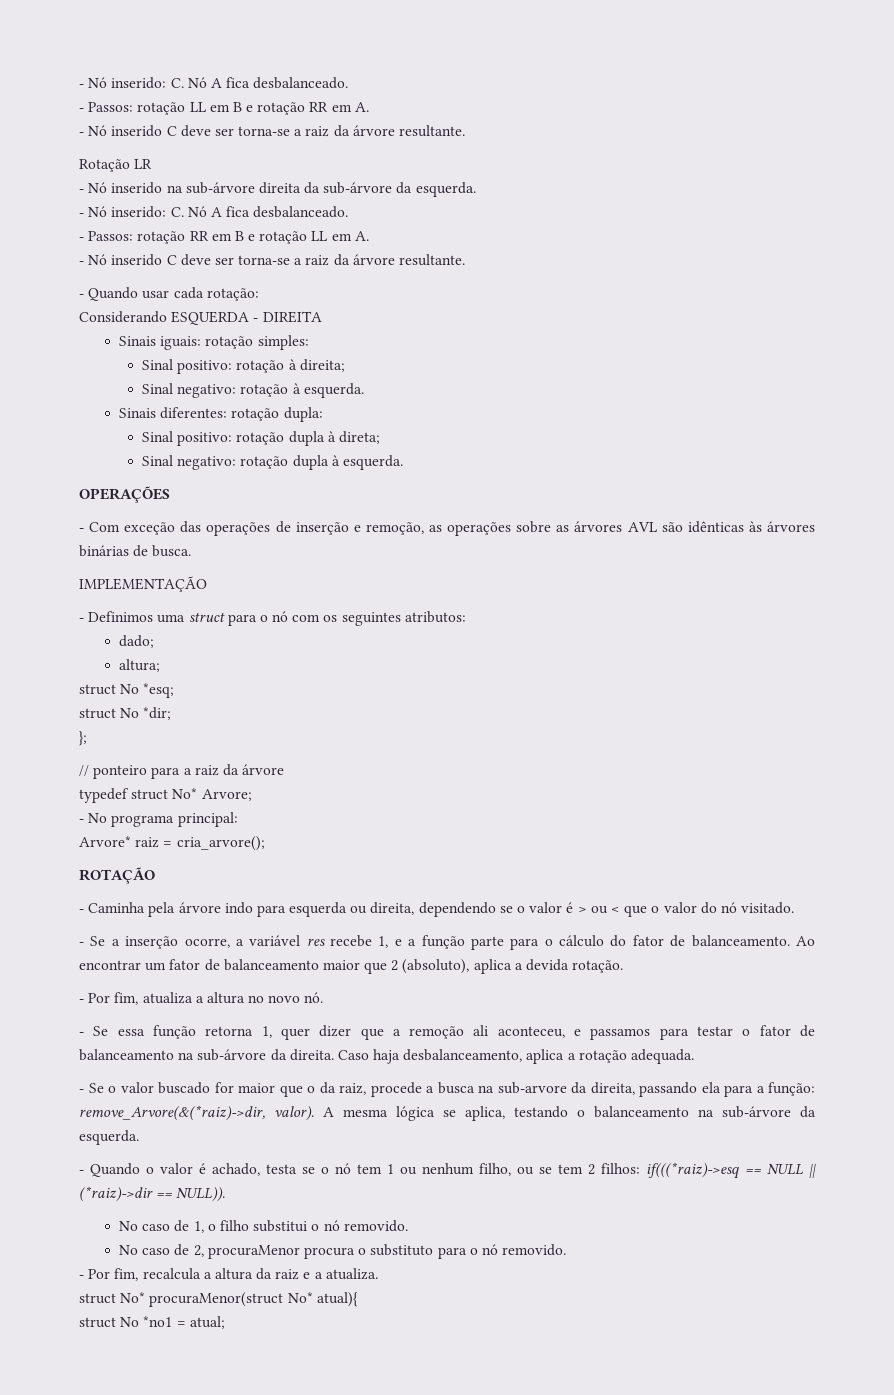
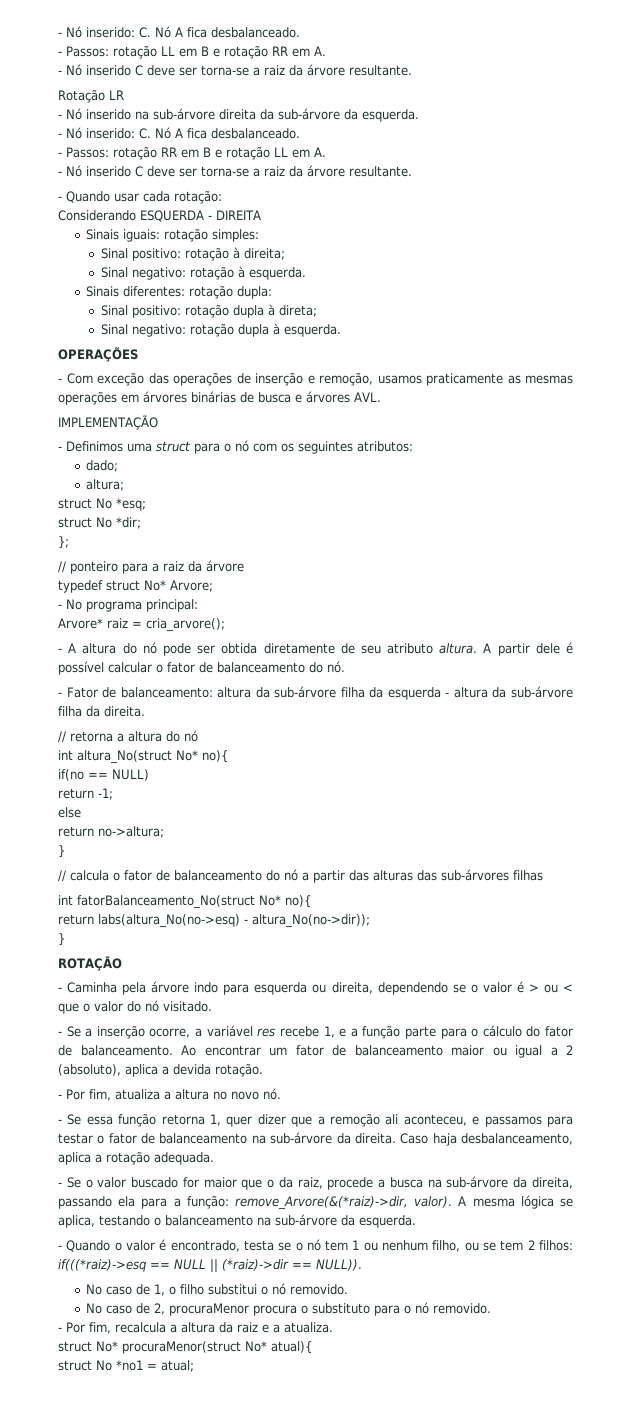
- - Com exceção das operações de inserção e remoção, as operações sobre as árvores AVL são idênticas às árvores binárias de busca.
+ - Com exceção das operações de inserção e remoção, usamos praticamente as mesmas operações em árvores binárias de busca e árvores AVL.
+ - A altura do nó pode ser obtida diretamente de seu atributo altura. A partir dele é possível calcular o fator de balanceamento do nó.
+ - Fator de balanceamento: altura da sub-árvore filha da esquerda - altura da sub-árvore filha da direita.
+ // retorna a altura do nó
+ int altura_No(struct No* no){
+ if(no == NULL)
+ return -1;
+ else
+ return no->altura;
+ }
+ // calcula o fator de balanceamento do nó a partir das alturas das sub-árvores filhas
+ int fatorBalanceamento_No(struct No* no){
+ return labs(altura_No(no->esq) - altura_No(no->dir));
+ }
- Ao encontrar um fator de balanceamento maior que 2 (absoluto), aplica a devida rotação.
+ Ao encontrar um fator de balanceamento maior ou igual a 2 (absoluto), aplica a devida rotação.
- - Se o valor buscado for maior que o da raiz, procede a busca na sub-arvore da direita, passando ela para a função: remove_Arvore(&(*raiz)->dir, valor).
+ - Se o valor buscado for maior que o da raiz, procede a busca na sub-árvore da direita, passando ela para a função: remove_Arvore(&(*raiz)->dir, valor).
- - Quando o valor é achado, testa se o nó tem 1 ou nenhum filho, ou se tem 2 filhos: if(((*raiz)->esq == NULL || (*raiz)->dir == NULL)).
+ - Quando o valor é encontrado, testa se o nó tem 1 ou nenhum filho, ou se tem 2 filhos: if(((*raiz)->esq == NULL || (*raiz)->dir == NULL)).

